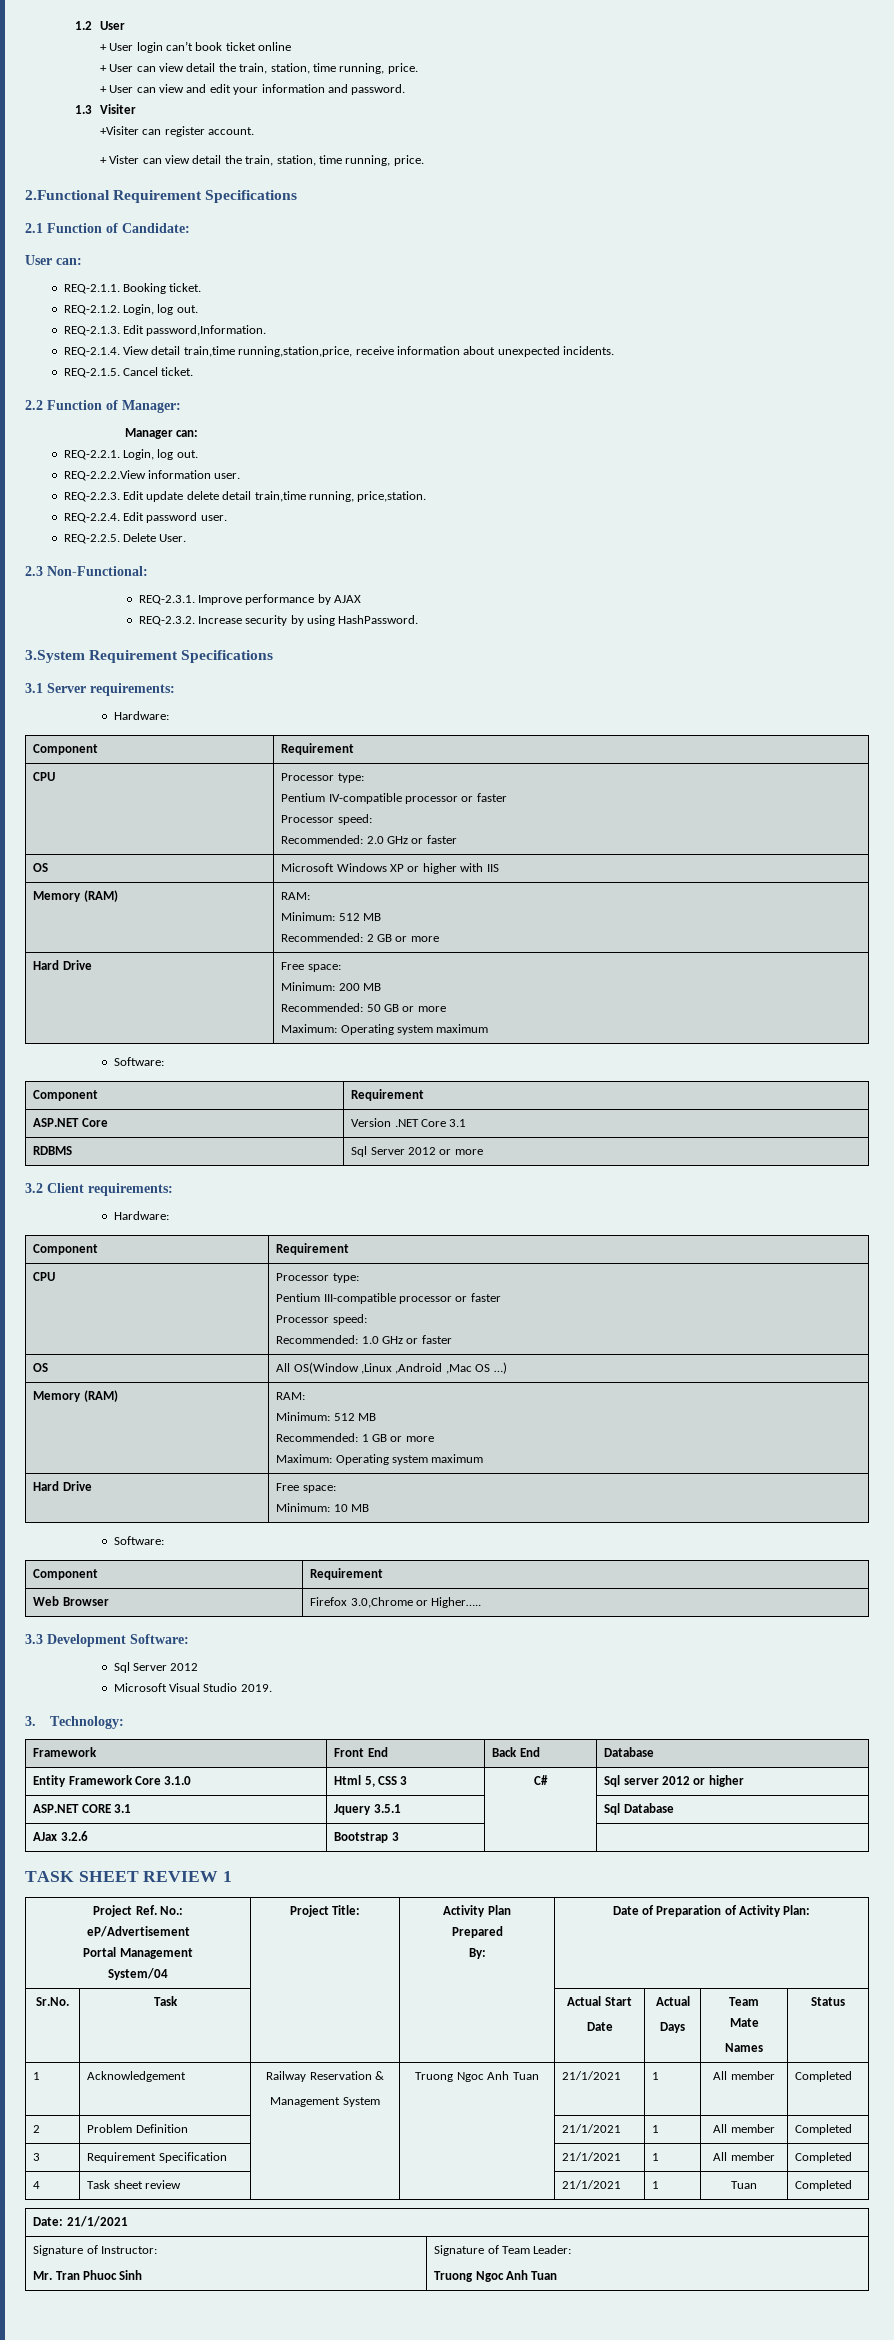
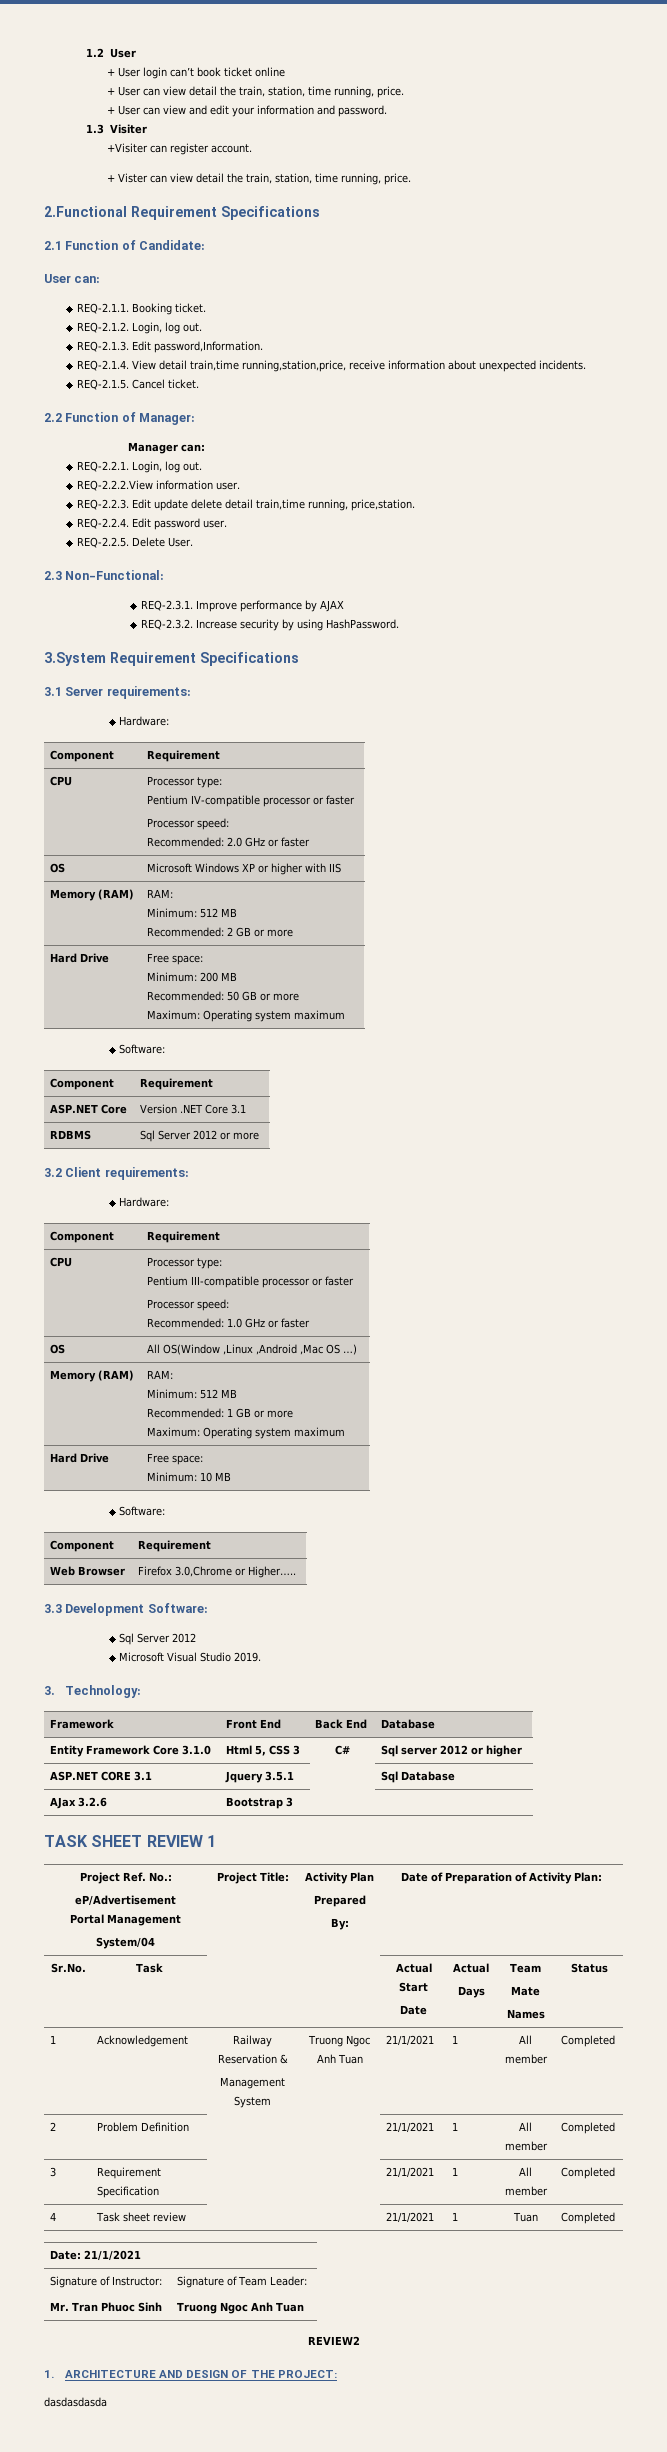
+ REVIEW2
+ 1. ARCHITECTURE AND DESIGN OF THE PROJECT:
+ dasdasdasda

